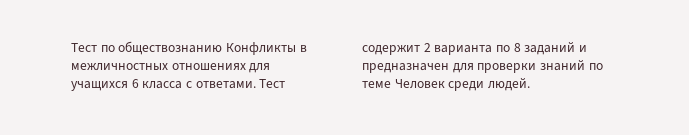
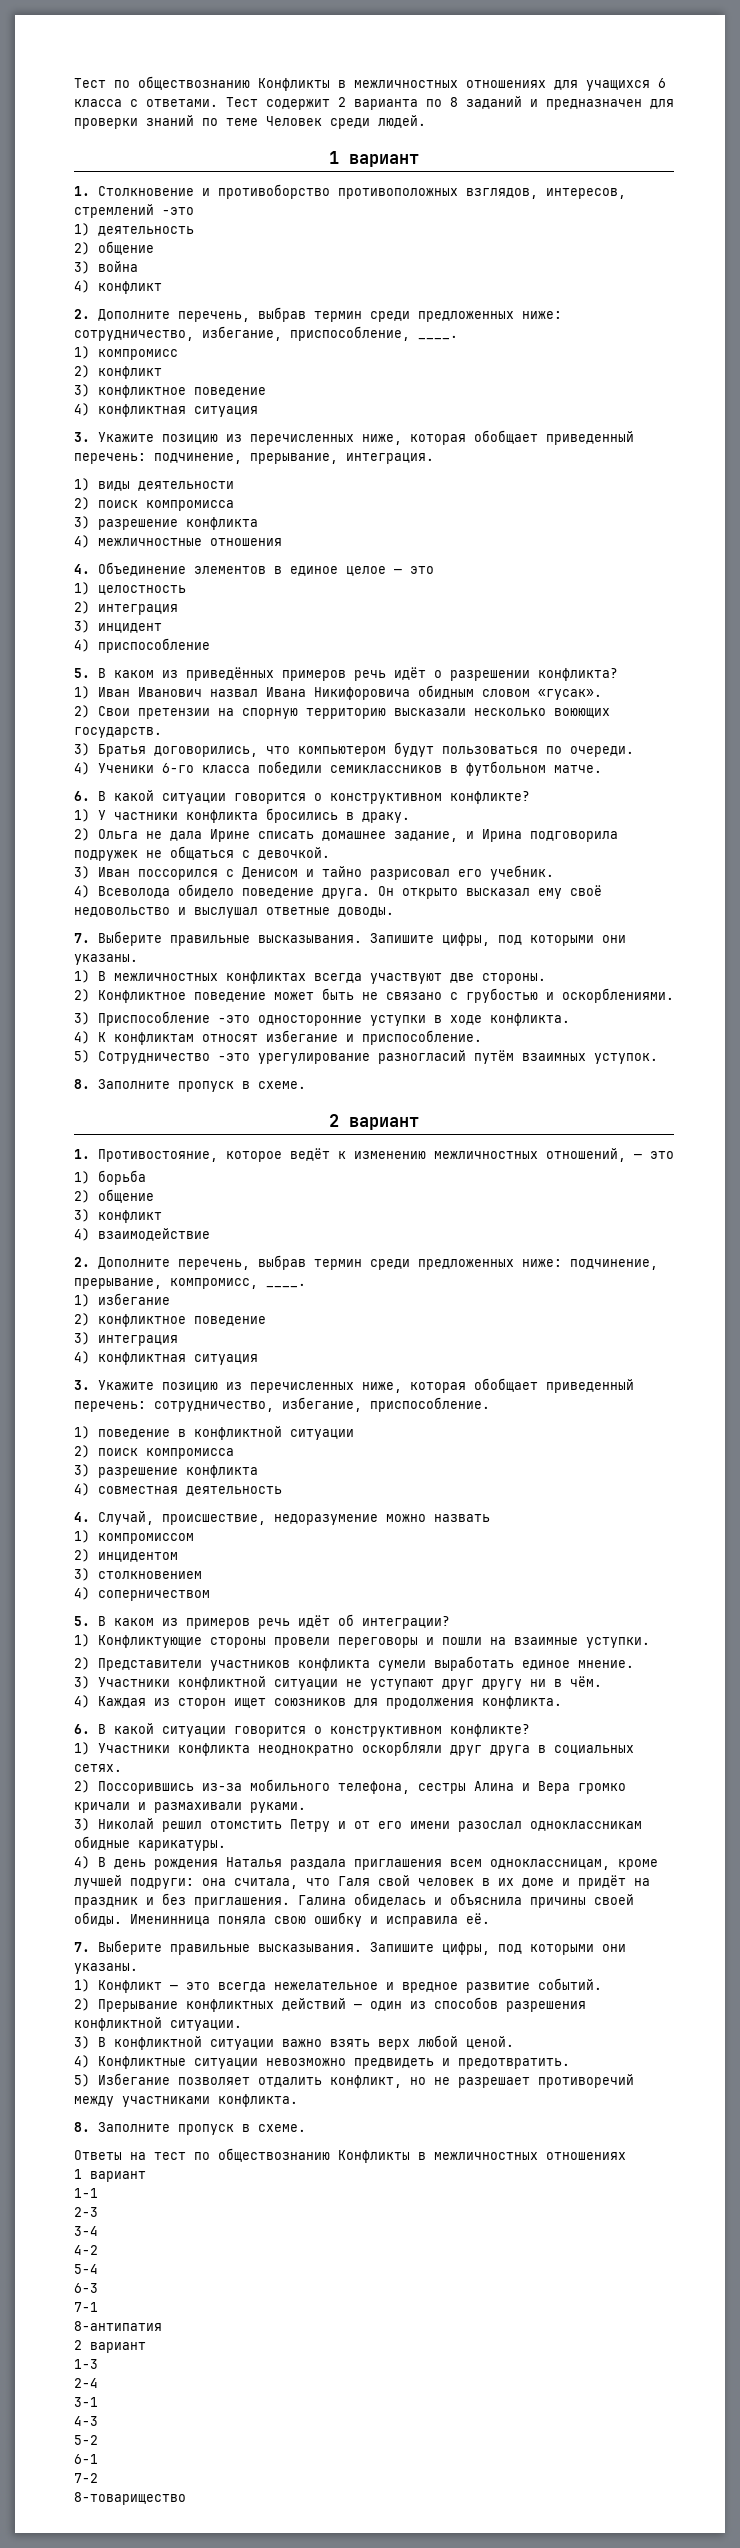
  Тест содержит 2 варианта по 8 заданий и предназначен для проверки знаний по теме Человек среди людей.
+ 1 вариант
+ 1. Столкновение и противоборство противоположных взглядов, интересов, стремлений -это
+ 1) деятельность
+ 2) общение
+ 3) война
+ 4) конфликт
+ 2. Дополните перечень, выбрав термин среди предложенных ниже: сотрудничество, избегание, приспособление, ____.
+ 1) компромисс
+ 2) конфликт
+ 3) конфликтное поведение
+ 4) конфликтная ситуация
+ 3. Укажите позицию из перечисленных ниже, которая обобщает приведенный перечень: подчинение, прерывание, интеграция.
+ 1) виды деятельности
+ 2) поиск компромисса
+ 3) разрешение конфликта
+ 4) межличностные отношения
+ 4. Объединение элементов в единое целое — это
+ 1) целостность
+ 2) интеграция
+ 3) инцидент
+ 4) приспособление
+ 5. В каком из приведённых примеров речь идёт о разрешении конфликта?
+ 1) Иван Иванович назвал Ивана Никифоровича обидным словом «гусак».
+ 2) Свои претензии на спорную территорию высказали несколько воюющих государств.
+ 3) Братья договорились, что компьютером будут пользоваться по очереди.
+ 4) Ученики 6-го класса победили семиклассников в футбольном матче.
+ 6. В какой ситуации говорится о конструктивном конфликте?
+ 1) У частники конфликта бросились в драку.
+ 2) Ольга не дала Ирине списать домашнее задание, и Ирина подговорила подружек не общаться с девочкой.
+ 3) Иван поссорился с Денисом и тайно разрисовал его учебник.
+ 4) Всеволода обидело поведение друга. Он открыто высказал ему своё недовольство и выслушал ответные доводы.
+ 7. Выберите правильные высказывания. Запишите цифры, под которыми они указаны.
+ 1) В межличностных конфликтах всегда участвуют две стороны.
+ 2) Конфликтное поведение может быть не связано с грубостью и оскорблениями.
+ 3) Приспособление -это односторонние уступки в ходе конфликта.
+ 4) К конфликтам относят избегание и приспособление.
+ 5) Сотрудничество -это урегулирование разногласий путём взаимных уступок.
+ 8. Заполните пропуск в схеме.
+ 2 вариант
+ 1. Противостояние, которое ведёт к изменению межличностных отношений, — это
+ 1) борьба
+ 2) общение
+ 3) конфликт
+ 4) взаимодействие
+ 2. Дополните перечень, выбрав термин среди предложенных ниже: подчинение, прерывание, компромисс, ____.
+ 1) избегание
+ 2) конфликтное поведение
+ 3) интеграция
+ 4) конфликтная ситуация
+ 3. Укажите позицию из перечисленных ниже, которая обобщает приведенный перечень: сотрудничество, избегание, приспособление.
+ 1) поведение в конфликтной ситуации
+ 2) поиск компромисса
+ 3) разрешение конфликта
+ 4) совместная деятельность
+ 4. Случай, происшествие, недоразумение можно назвать
+ 1) компромиссом
+ 2) инцидентом
+ 3) столкновением
+ 4) соперничеством
+ 5. В каком из примеров речь идёт об интеграции?
+ 1) Конфликтующие стороны провели переговоры и пошли на взаимные уступки.
+ 2) Представители участников конфликта сумели выработать единое мнение.
+ 3) Участники конфликтной ситуации не уступают друг другу ни в чём.
+ 4) Каждая из сторон ищет союзников для продолжения конфликта.
+ 6. В какой ситуации говорится о конструктивном конфликте?
+ 1) Участники конфликта неоднократно оскорбляли друг друга в социальных сетях.
+ 2) Поссорившись из-за мобильного телефона, сестры Алина и Вера громко кричали и размахивали руками.
+ 3) Николай решил отомстить Петру и от его имени разослал одноклассникам обидные карикатуры.
+ 4) В день рождения Наталья раздала приглашения всем одноклассницам, кроме лучшей подруги: она считала, что Галя свой человек в их доме и придёт на праздник и без приглашения. Галина обиделась и объяснила причины своей обиды. Именинница поняла свою ошибку и исправила её.
+ 7. Выберите правильные высказывания. Запишите цифры, под которыми они указаны.
+ 1) Конфликт — это всегда нежелательное и вредное развитие событий.
+ 2) Прерывание конфликтных действий — один из способов разрешения конфликтной ситуации.
+ 3) В конфликтной ситуации важно взять верх любой ценой.
+ 4) Конфликтные ситуации невозможно предвидеть и предотвратить.
+ 5) Избегание позволяет отдалить конфликт, но не разрешает противоречий между участниками конфликта.
+ 8. Заполните пропуск в схеме.
+ Ответы на тест по обществознанию Конфликты в межличностных отношениях
+ 1 вариант
+ 1-1
+ 2-3
+ 3-4
+ 4-2
+ 5-4
+ 6-3
+ 7-1
+ 8-антипатия
+ 2 вариант
+ 1-3
+ 2-4
+ 3-1
+ 4-3
+ 5-2
+ 6-1
+ 7-2
+ 8-товарищество

